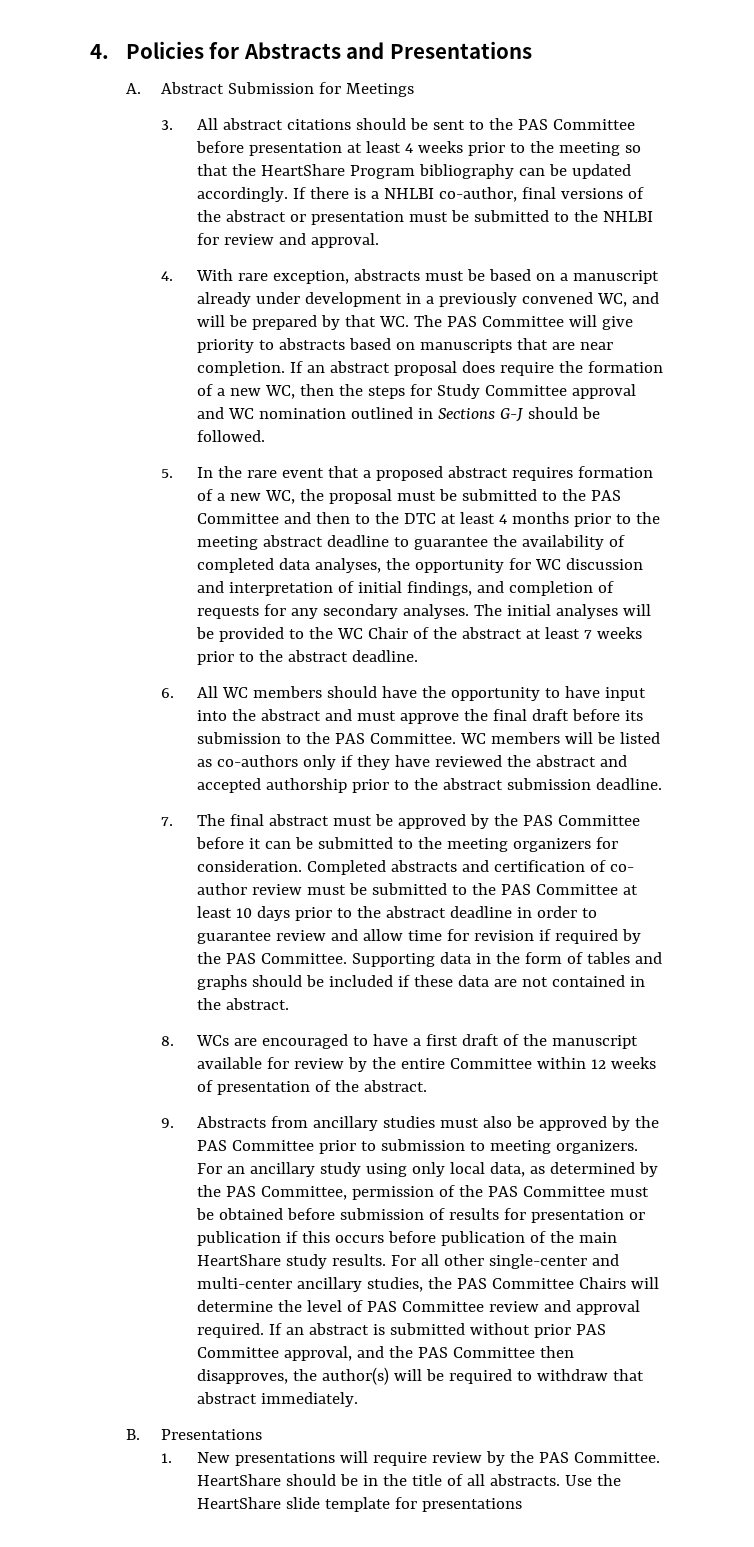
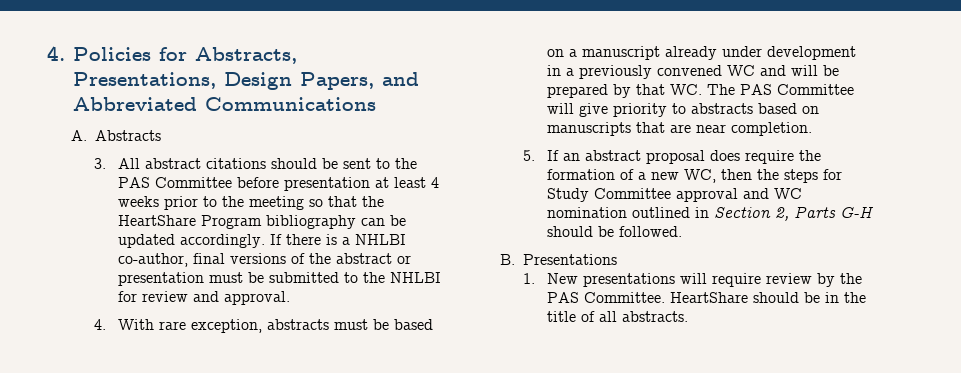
- 4. Policies for Abstracts and Presentations
- A. Abstract Submission for Meetings
+ 4. Policies for Abstracts, Presentations, Design Papers, and Abbreviated Communications
+ A. Abstracts
- 4. With rare exception, abstracts must be based on a manuscript already under development in a previously convened WC, and will be prepared by that WC. The PAS Committee will give priority to abstracts based on manuscripts that are near completion. If an abstract proposal does require the formation of a new WC, then the steps for Study Committee approval and WC nomination outlined in Sections G-J should be followed.
+ 4. With rare exception, abstracts must be based on a manuscript already under development in a previously convened WC and will be prepared by that WC. The PAS Committee will give priority to abstracts based on manuscripts that are near completion.
+ 5. If an abstract proposal does require the formation of a new WC, then the steps for Study Committee approval and WC nomination outlined in Section 2, Parts G-H should be followed.
- 5. In the rare event that a proposed abstract requires formation of a new WC, the proposal must be submitted to the PAS Committee and then to the DTC at least 4 months prior to the meeting abstract deadline to guarantee the availability of completed data analyses, the opportunity for WC discussion and interpretation of initial findings, and completion of requests for any secondary analyses. The initial analyses will be provided to the WC Chair of the abstract at least 7 weeks prior to the abstract deadline.
- 6. All WC members should have the opportunity to have input into the abstract and must approve the final draft before its submission to the PAS Committee. WC members will be listed as co-authors only if they have reviewed the abstract and accepted authorship prior to the abstract submission deadline.
- 7. The final abstract must be approved by the PAS Committee before it can be submitted to the meeting organizers for consideration. Completed abstracts and certification of co- author review must be submitted to the PAS Committee at least 10 days prior to the abstract deadline in order to guarantee review and allow time for revision if required by the PAS Committee. Supporting data in the form of tables and graphs should be included if these data are not contained in the abstract.
- 8. WCs are encouraged to have a first draft of the manuscript available for review by the entire Committee within 12 weeks of presentation of the abstract.
- 9. Abstracts from ancillary studies must also be approved by the PAS Committee prior to submission to meeting organizers. For an ancillary study using only local data, as determined by the PAS Committee, permission of the PAS Committee must be obtained before submission of results for presentation or publication if this occurs before publication of the main HeartShare study results. For all other single-center and multi-center ancillary studies, the PAS Committee Chairs will determine the level of PAS Committee review and approval required. If an abstract is submitted without prior PAS Committee approval, and the PAS Committee then disapproves, the author(s) will be required to withdraw that abstract immediately.
- Use the HeartShare slide template for presentations

